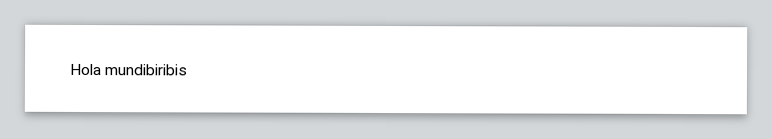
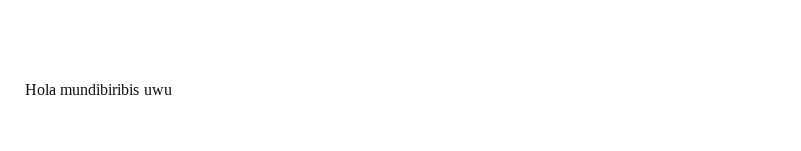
- Hola mundibiribis
+ Hola mundibiribis uwu

